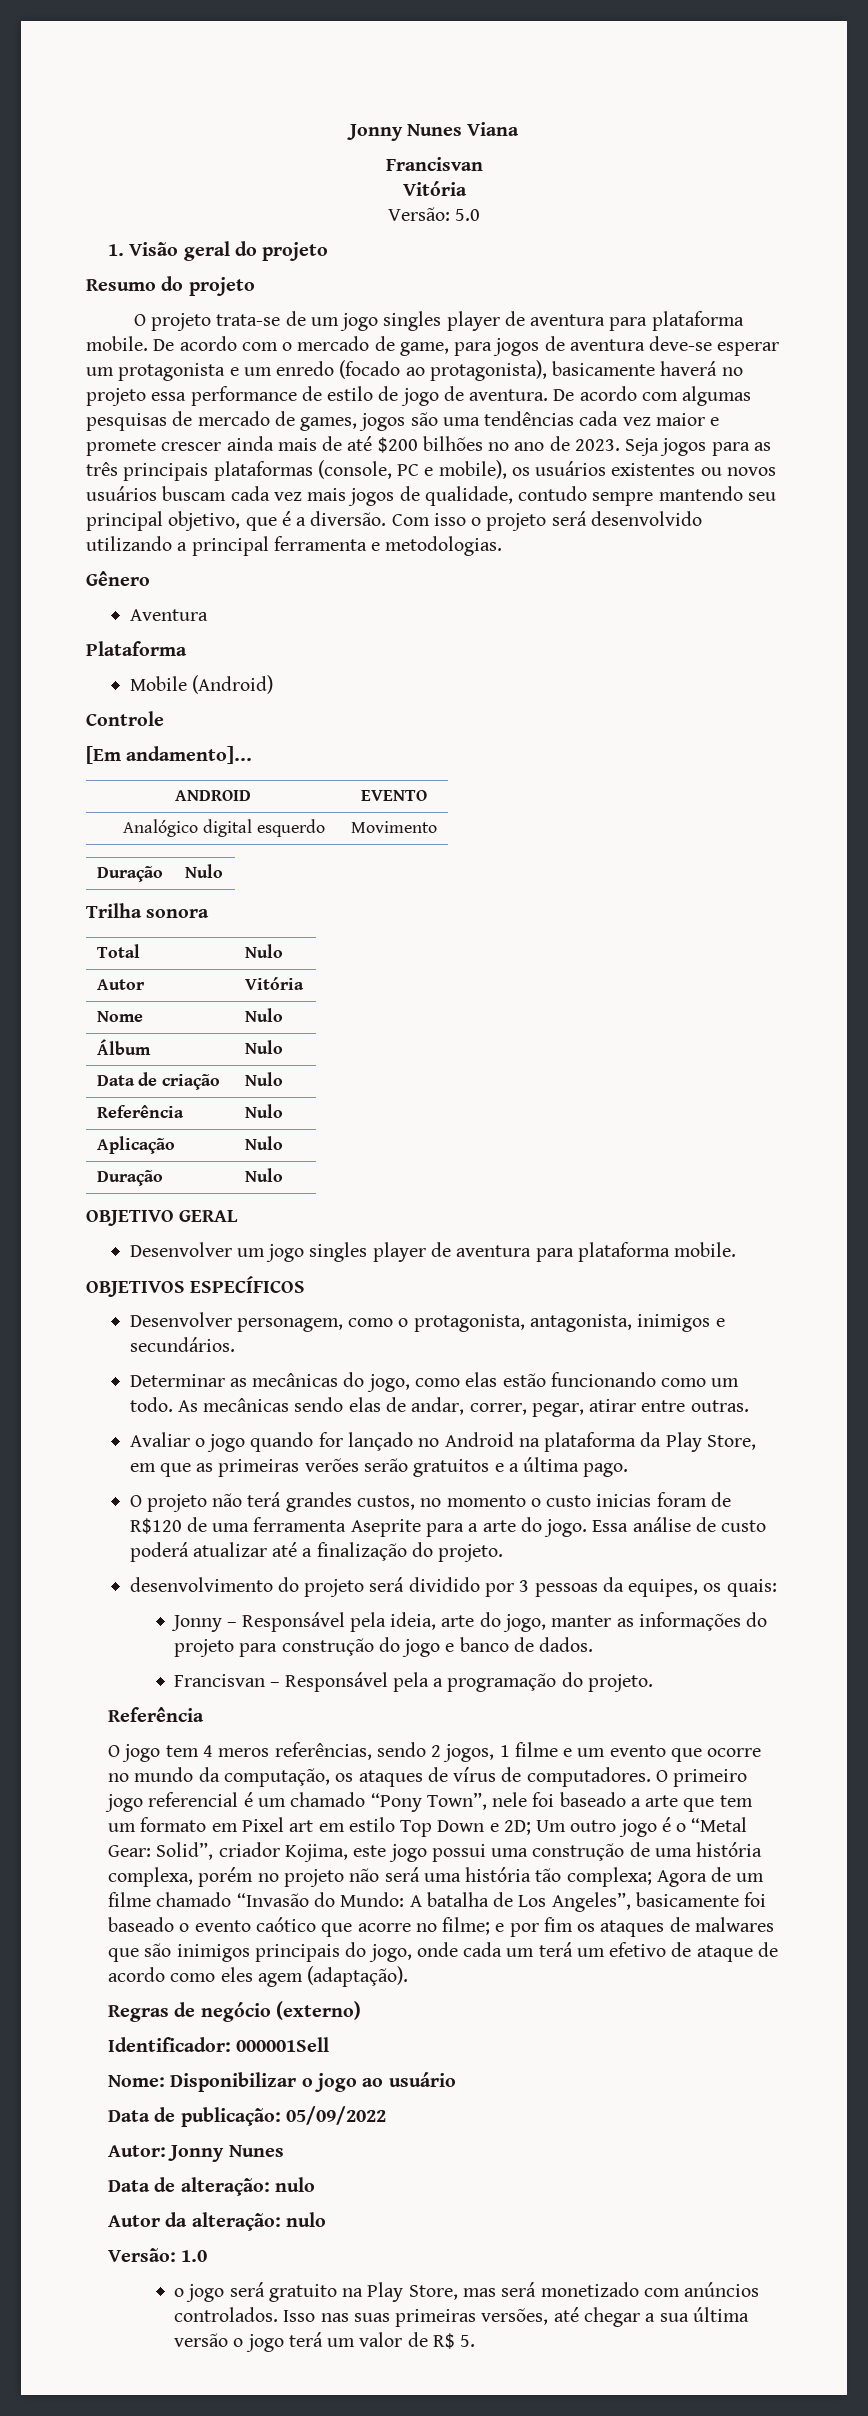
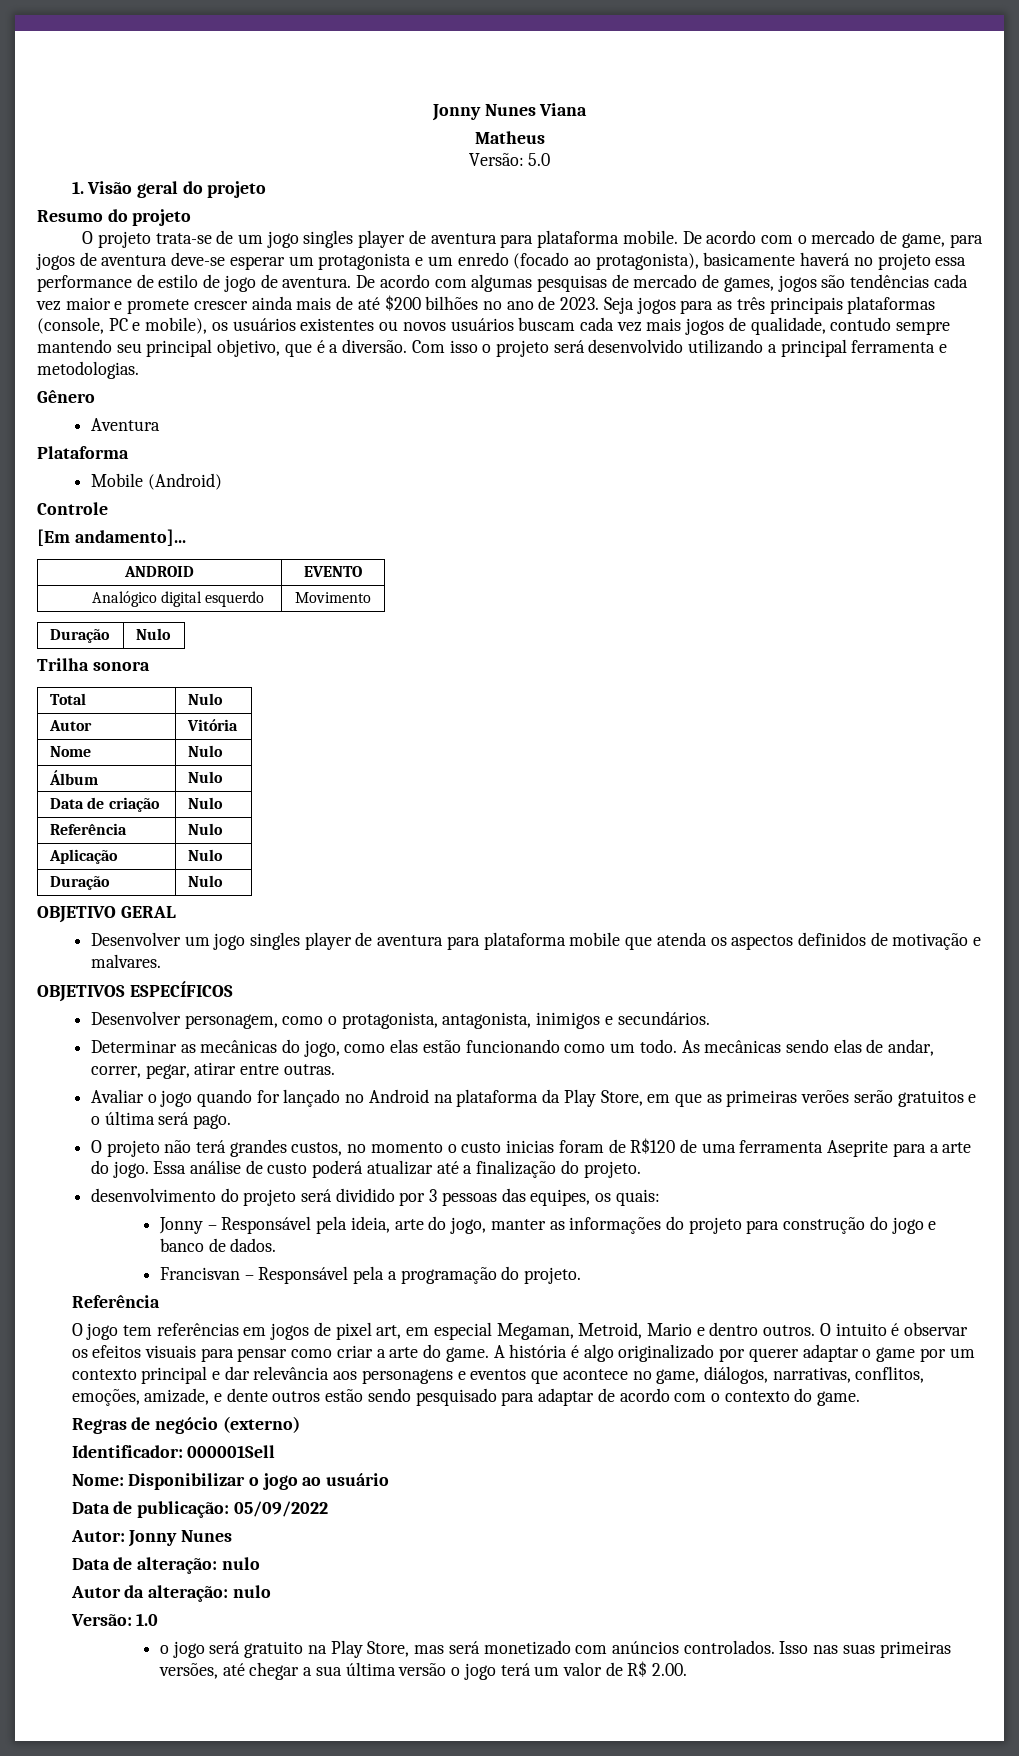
  Jonny Nunes Viana
- Francisvan
- Vitória
+ Matheus
- De acordo com algumas pesquisas de mercado de games, jogos são uma tendências cada vez maior e promete crescer ainda mais de até $200 bilhões no ano de 2023.
+ De acordo com algumas pesquisas de mercado de games, jogos são tendências cada vez maior e promete crescer ainda mais de até $200 bilhões no ano de 2023.
- Desenvolver um jogo singles player de aventura para plataforma mobile.
+ Desenvolver um jogo singles player de aventura para plataforma mobile que atenda os aspectos definidos de motivação e malvares.
- Avaliar o jogo quando for lançado no Android na plataforma da Play Store, em que as primeiras verões serão gratuitos e a última pago.
+ Avaliar o jogo quando for lançado no Android na plataforma da Play Store, em que as primeiras verões serão gratuitos e o última será pago.
- desenvolvimento do projeto será dividido por 3 pessoas da equipes, os quais:
+ desenvolvimento do projeto será dividido por 3 pessoas das equipes, os quais:
- O jogo tem 4 meros referências, sendo 2 jogos, 1 filme e um evento que ocorre no mundo da computação, os ataques de vírus de computadores. O primeiro jogo referencial é um chamado “Pony Town”, nele foi baseado a arte que tem um formato em Pixel art em estilo Top Down e 2D; Um outro jogo é o “Metal Gear: Solid”, criador Kojima, este jogo possui uma construção de uma história complexa, porém no projeto não será uma história tão complexa; Agora de um filme chamado “Invasão do Mundo: A batalha de Los Angeles”, basicamente foi baseado o evento caótico que acorre no filme; e por fim os ataques de malwares que são inimigos principais do jogo, onde cada um terá um efetivo de ataque de acordo como eles agem (adaptação).
+ O jogo tem referências em jogos de pixel art, em especial Megaman, Metroid, Mario e dentro outros. O intuito é observar os efeitos visuais para pensar como criar a arte do game. A história é algo originalizado por querer adaptar o game por um contexto principal e dar relevância aos personagens e eventos que acontece no game, diálogos, narrativas, conflitos, emoções, amizade, e dente outros estão sendo pesquisado para adaptar de acordo com o contexto do game.
- Isso nas suas primeiras versões, até chegar a sua última versão o jogo terá um valor de R$ 5.
+ Isso nas suas primeiras versões, até chegar a sua última versão o jogo terá um valor de R$ 2.00.

